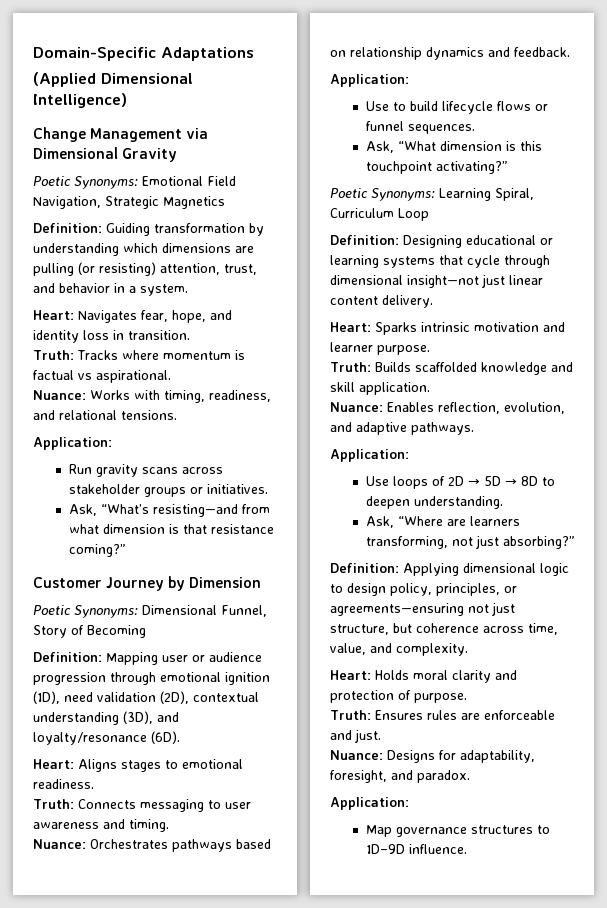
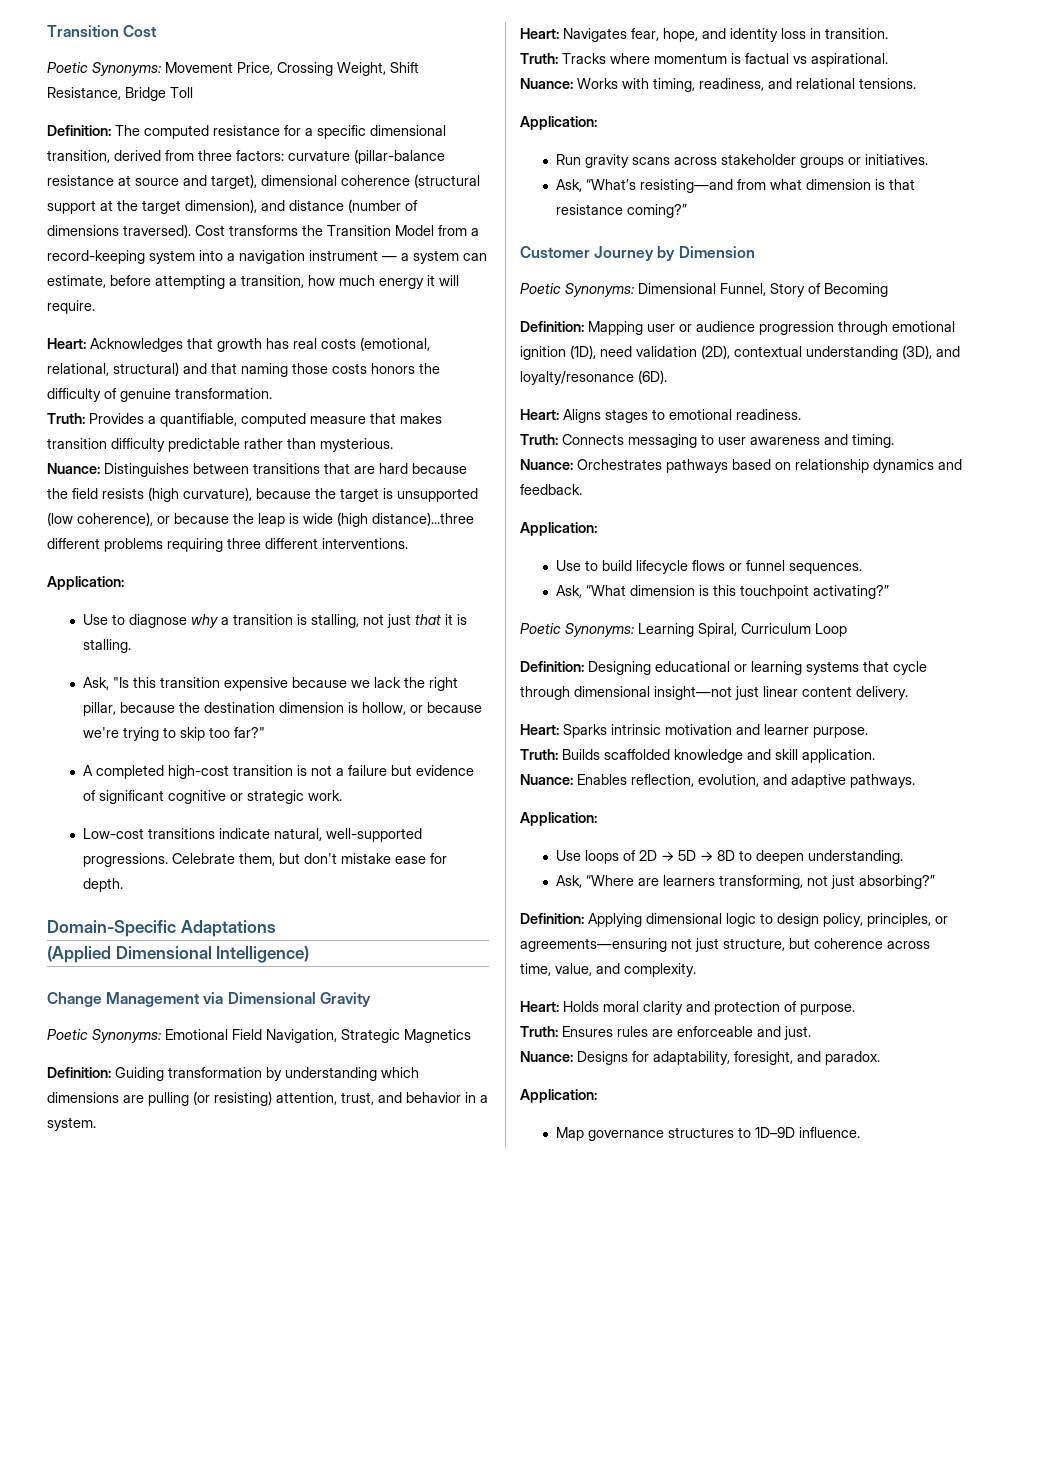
+ Transition Cost
+ Poetic Synonyms: Movement Price, Crossing Weight, Shift Resistance, Bridge Toll
+ Definition: The computed resistance for a specific dimensional transition, derived from three factors: curvature (pillar-balance resistance at source and target), dimensional coherence (structural support at the target dimension), and distance (number of dimensions traversed). Cost transforms the Transition Model from a record-keeping system into a navigation instrument — a system can estimate, before attempting a transition, how much energy it will require.
+ Heart: Acknowledges that growth has real costs (emotional, relational, structural) and that naming those costs honors the difficulty of genuine transformation.
+ Truth: Provides a quantifiable, computed measure that makes transition difficulty predictable rather than mysterious.
+ Nuance: Distinguishes between transitions that are hard because the field resists (high curvature), because the target is unsupported (low coherence), or because the leap is wide (high distance)...three different problems requiring three different interventions.
+ Application:
+ Use to diagnose why a transition is stalling, not just that it is stalling.
+ Ask, "Is this transition expensive because we lack the right pillar, because the destination dimension is hollow, or because we're trying to skip too far?"
+ A completed high-cost transition is not a failure but evidence of significant cognitive or strategic work.
+ Low-cost transitions indicate natural, well-supported progressions. Celebrate them, but don't mistake ease for depth.

